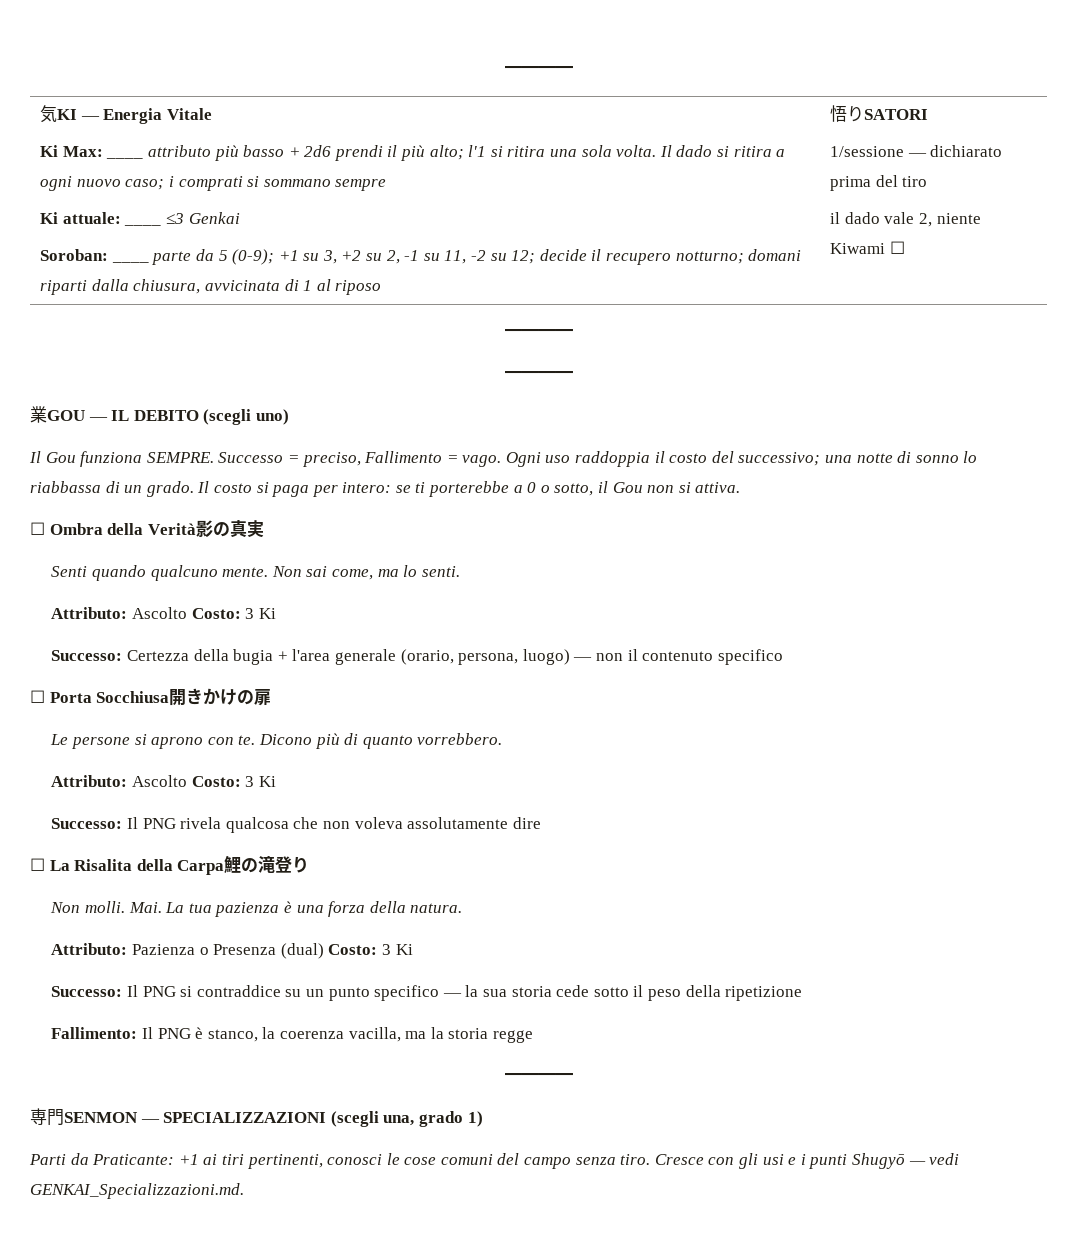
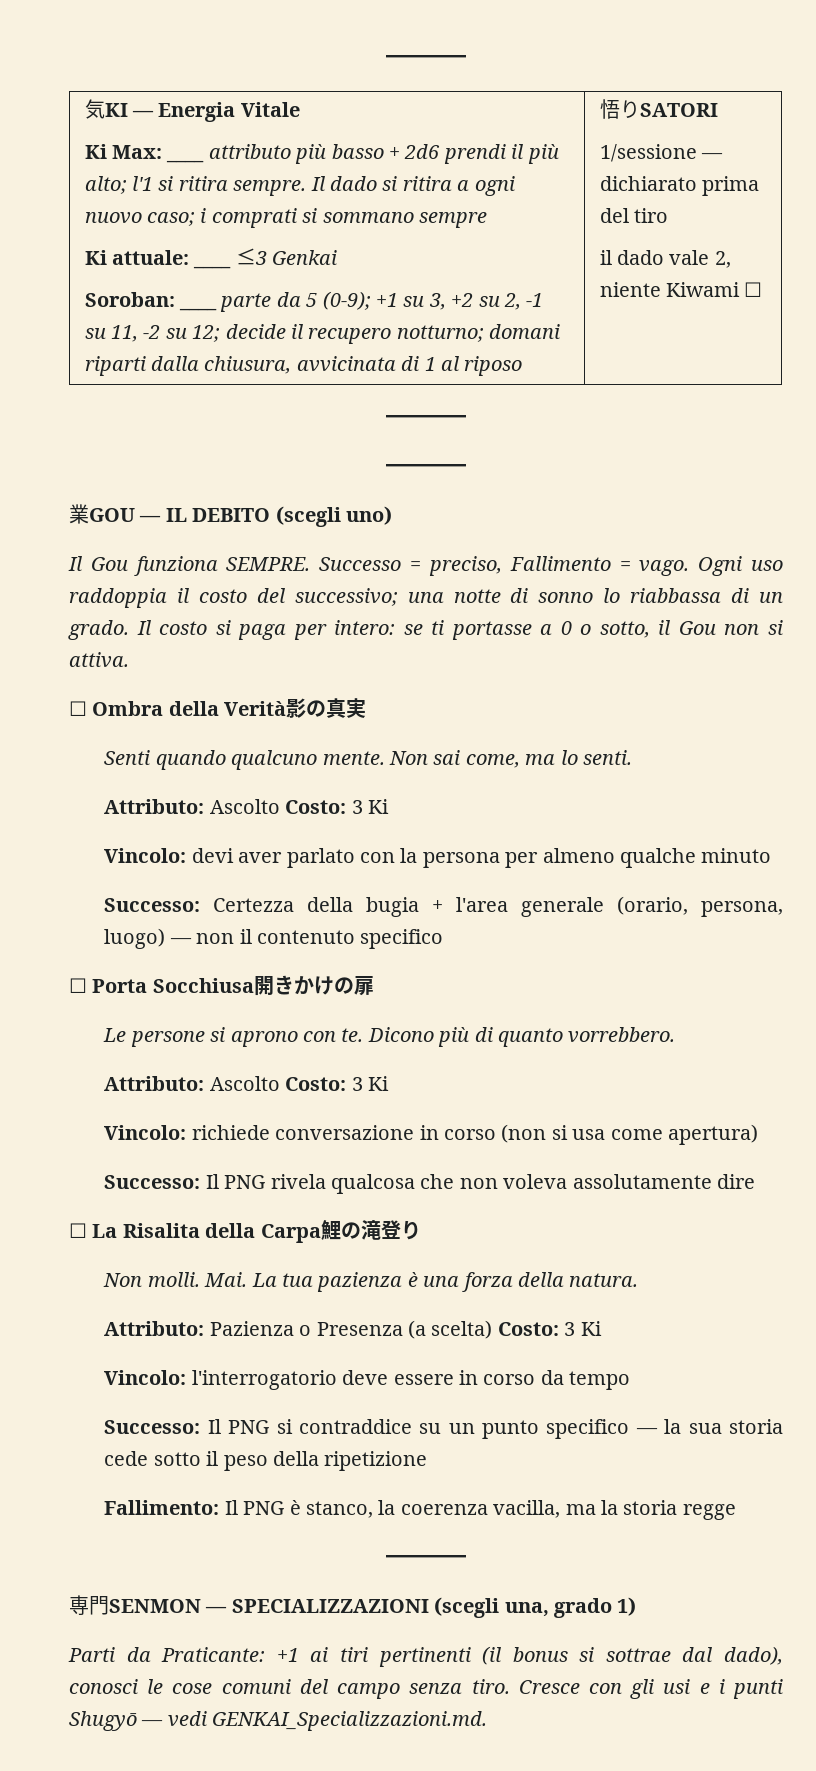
- Ki Max: ____ attributo più basso + 2d6 prendi il più alto; l'1 si ritira una sola volta.
+ Ki Max: ____ attributo più basso + 2d6 prendi il più alto; l'1 si ritira sempre.
- Il costo si paga per intero: se ti porterebbe a 0 o sotto, il Gou non si attiva.
+ Il costo si paga per intero: se ti portasse a 0 o sotto, il Gou non si attiva.
+ Vincolo: devi aver parlato con la persona per almeno qualche minuto
+ Vincolo: richiede conversazione in corso (non si usa come apertura)
- Attributo: Pazienza o Presenza (dual) Costo: 3 Ki
+ Attributo: Pazienza o Presenza (a scelta) Costo: 3 Ki
+ Vincolo: l'interrogatorio deve essere in corso da tempo
- Parti da Praticante: +1 ai tiri pertinenti, conosci le cose comuni del campo senza tiro.
+ Parti da Praticante: +1 ai tiri pertinenti (il bonus si sottrae dal dado), conosci le cose comuni del campo senza tiro.

